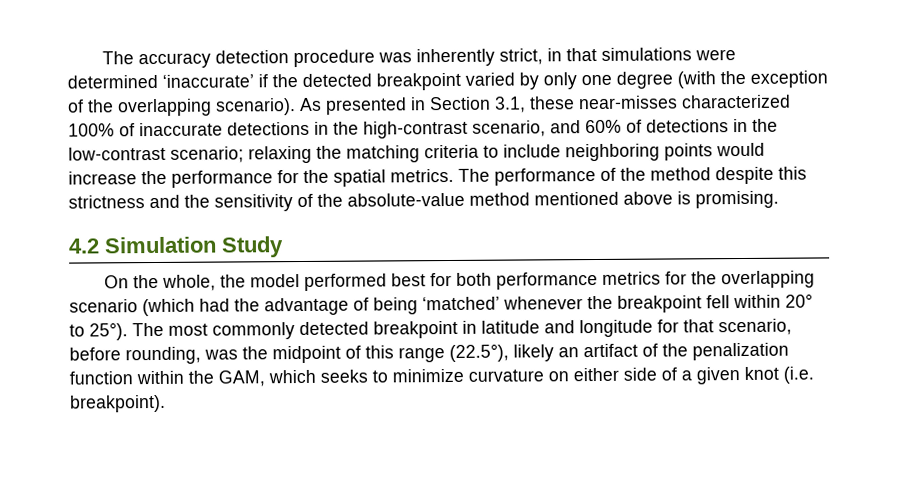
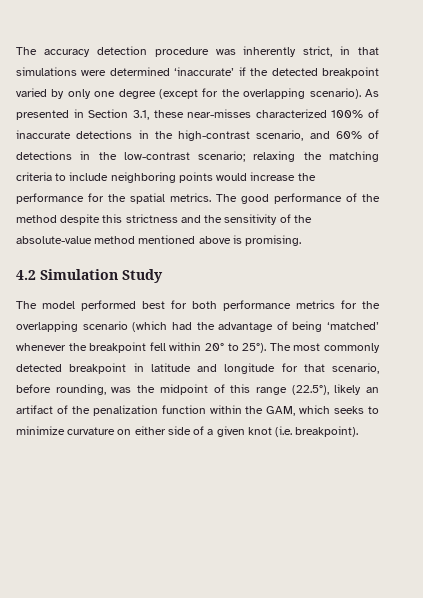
- The accuracy detection procedure was inherently strict, in that simulations were determined ‘inaccurate’ if the detected breakpoint varied by only one degree (with the exception of the overlapping scenario).
+ The accuracy detection procedure was inherently strict, in that simulations were determined ‘inaccurate’ if the detected breakpoint varied by only one degree (except for the overlapping scenario).
- The performance of the method despite this strictness and the sensitivity of the absolute-value method mentioned above is promising.
+ The good performance of the method despite this strictness and the sensitivity of the absolute-value method mentioned above is promising.
- On the whole, the model performed best for both performance metrics for the overlapping scenario (which had the advantage of being ‘matched’ whenever the breakpoint fell within 20° to 25°).
+ The model performed best for both performance metrics for the overlapping scenario (which had the advantage of being ‘matched’ whenever the breakpoint fell within 20° to 25°).

